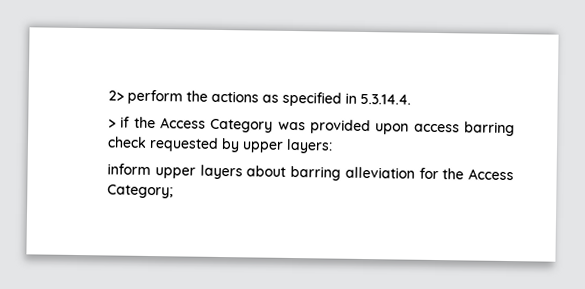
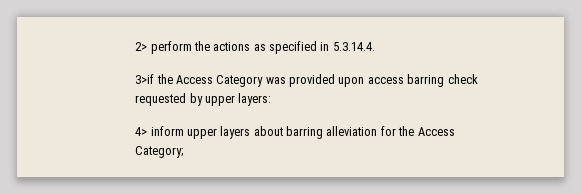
- > if the Access Category was provided upon access barring check requested by upper layers:
+ 3>if the Access Category was provided upon access barring check requested by upper layers:
- inform upper layers about barring alleviation for the Access Category;
+ 4> inform upper layers about barring alleviation for the Access Category;

